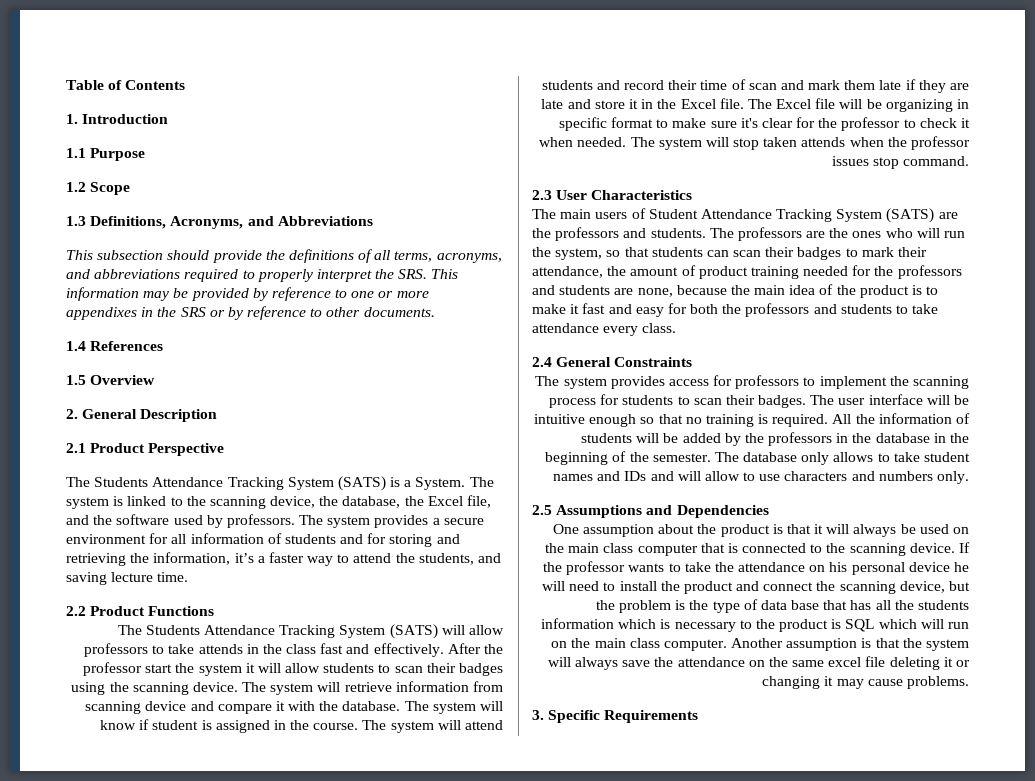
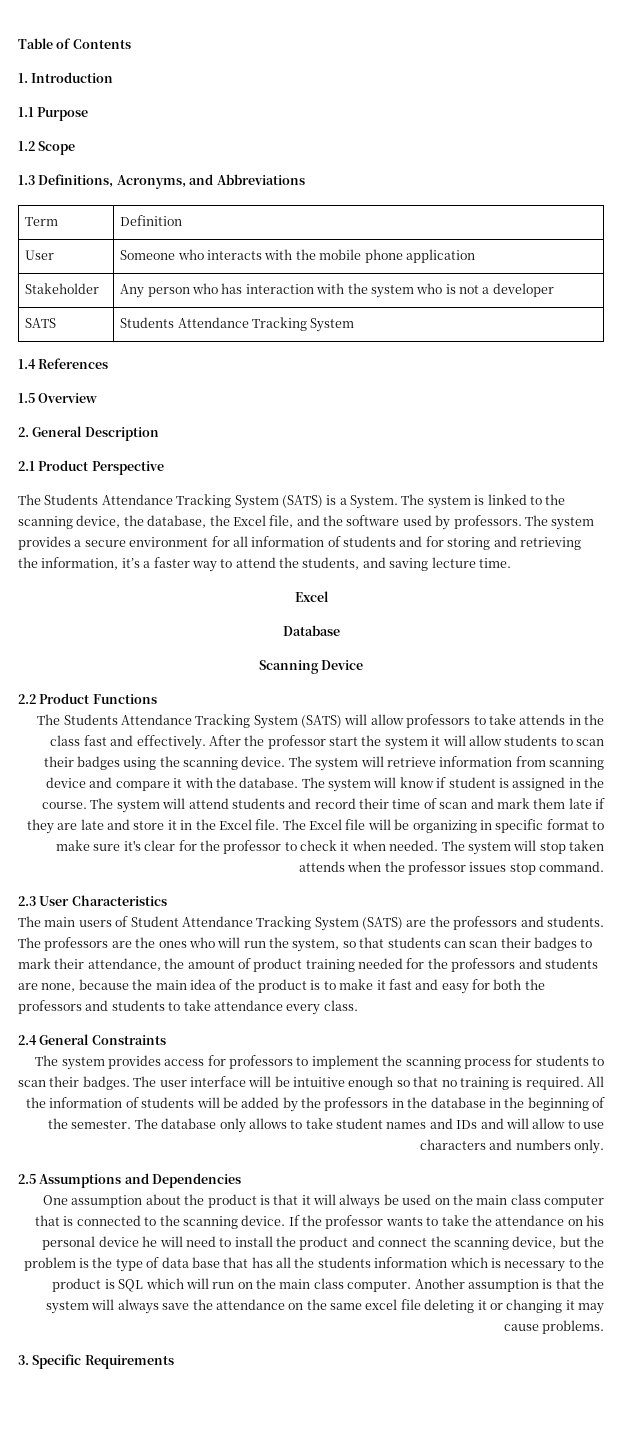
- This subsection should provide the definitions of all terms, acronyms, and abbreviations required to properly interpret the SRS. This information may be provided by reference to one or more appendixes in the SRS or by reference to other documents.
+ Term | Definition
+ User | Someone who interacts with the mobile phone application
+ Stakeholder | Any person who has interaction with the system who is not a developer
+ SATS | Students Attendance Tracking System
  The system provides a secure environment for all information of students and for storing and retrieving the information, it’s a faster way to attend the students, and saving lecture time.
+ Excel
+ Database
+ Scanning Device

